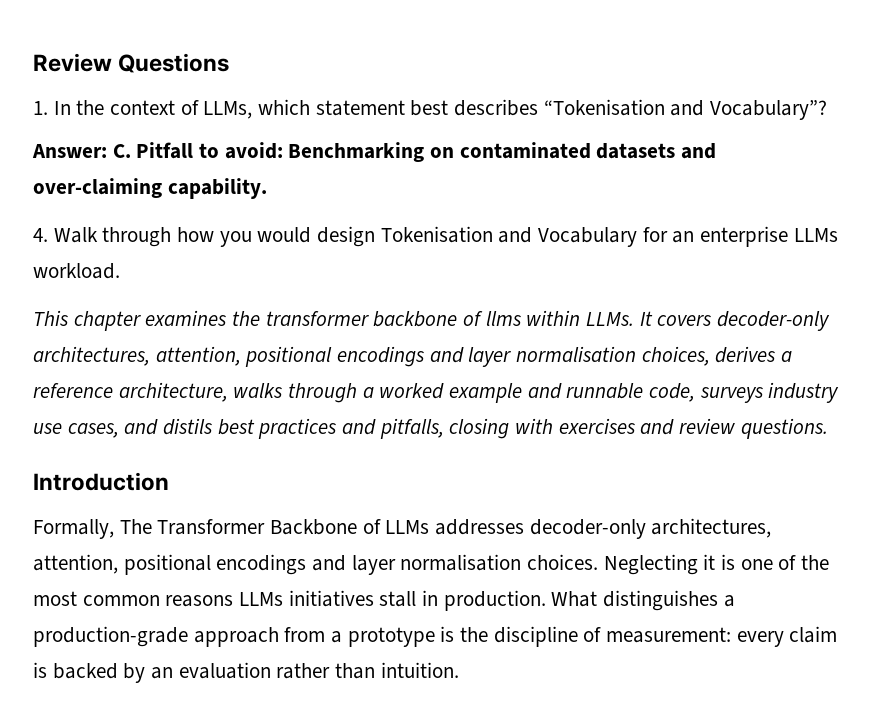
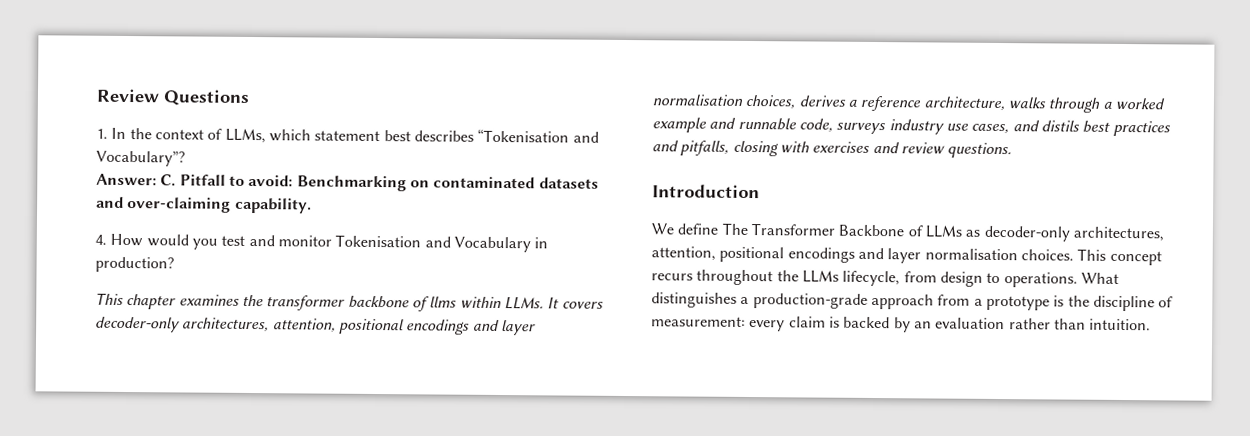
- 4. Walk through how you would design Tokenisation and Vocabulary for an enterprise LLMs workload.
+ 4. How would you test and monitor Tokenisation and Vocabulary in production?
- Formally, The Transformer Backbone of LLMs addresses decoder-only architectures, attention, positional encodings and layer normalisation choices.
+ We define The Transformer Backbone of LLMs as decoder-only architectures, attention, positional encodings and layer normalisation choices.
- Neglecting it is one of the most common reasons LLMs initiatives stall in production.
+ This concept recurs throughout the LLMs lifecycle, from design to operations.

